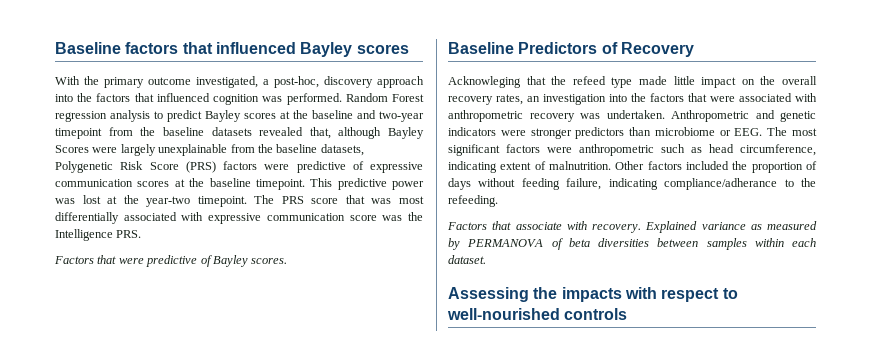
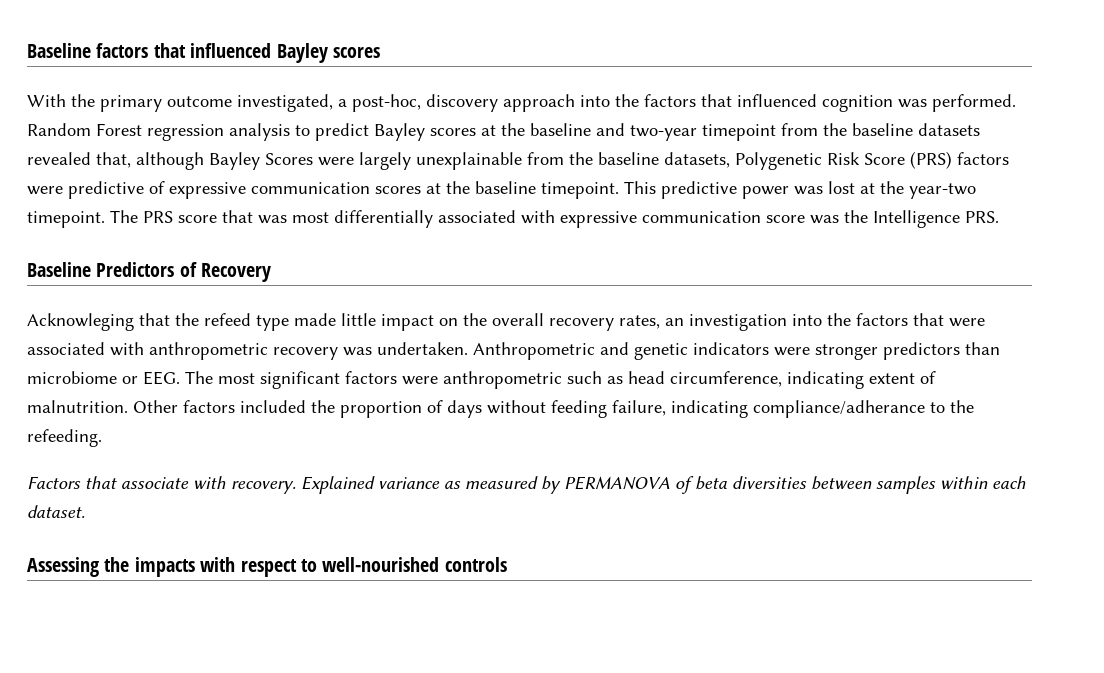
- Factors that were predictive of Bayley scores.

